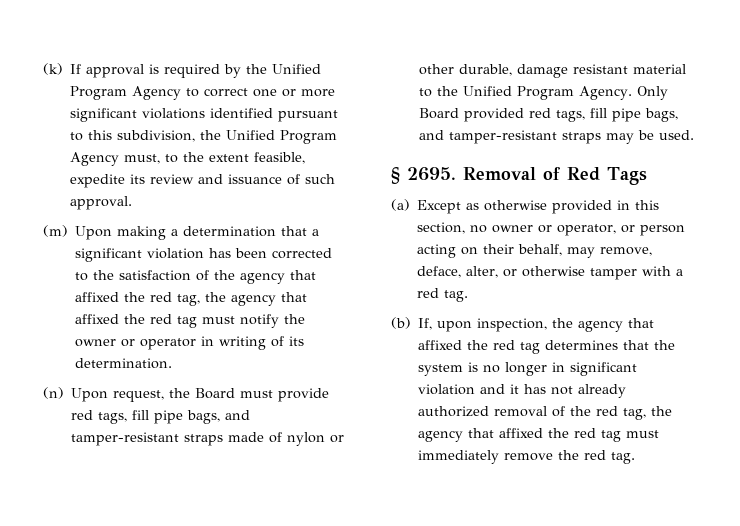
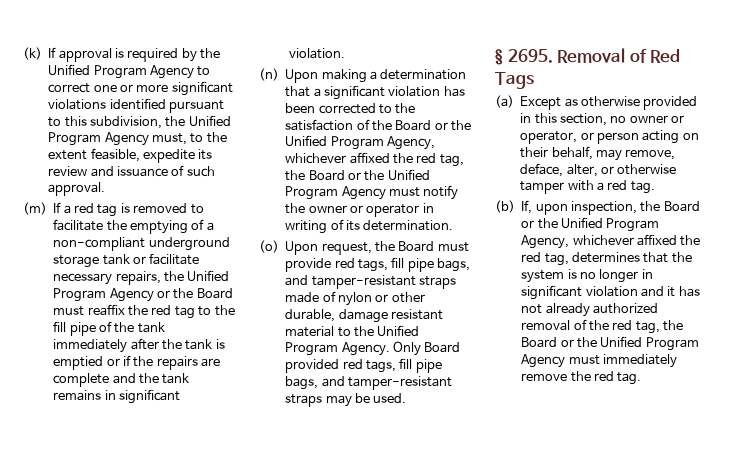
- (m) Upon making a determination that a significant violation has been corrected to the satisfaction of the agency that affixed the red tag, the agency that affixed the red tag must notify the owner or operator in writing of its determination.
+ (m) If a red tag is removed to facilitate the emptying of a non-compliant underground storage tank or facilitate necessary repairs, the Unified Program Agency or the Board must reaffix the red tag to the fill pipe of the tank immediately after the tank is emptied or if the repairs are complete and the tank remains in significant violation.
+ (n) Upon making a determination that a significant violation has been corrected to the satisfaction of the Board or the Unified Program Agency, whichever affixed the red tag, the Board or the Unified Program Agency must notify the owner or operator in writing of its determination.
- (n) Upon request, the Board must provide red tags, fill pipe bags, and tamper-resistant straps made of nylon or other durable, damage resistant material to the Unified Program Agency.
+ (o) Upon request, the Board must provide red tags, fill pipe bags, and tamper-resistant straps made of nylon or other durable, damage resistant material to the Unified Program Agency.
- (b) If, upon inspection, the agency that affixed the red tag determines that the system is no longer in significant violation and it has not already authorized removal of the red tag, the agency that affixed the red tag must immediately remove the red tag.
+ (b) If, upon inspection, the Board or the Unified Program Agency, whichever affixed the red tag, determines that the system is no longer in significant violation and it has not already authorized removal of the red tag, the Board or the Unified Program Agency must immediately remove the red tag.

